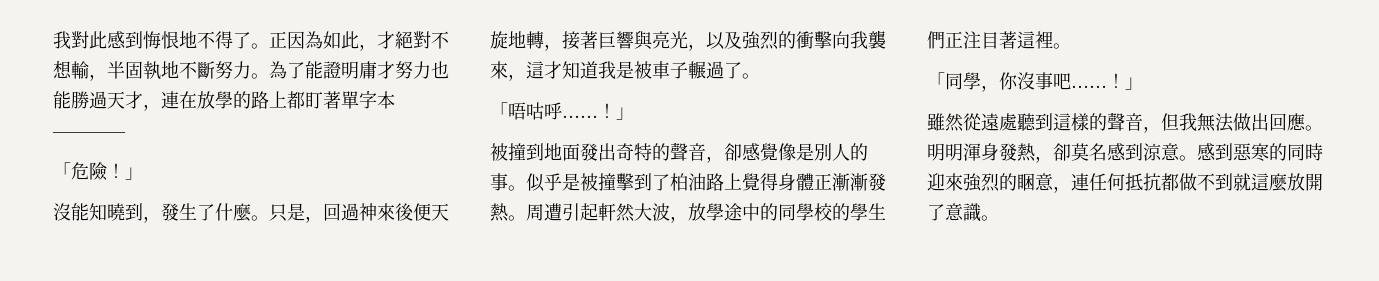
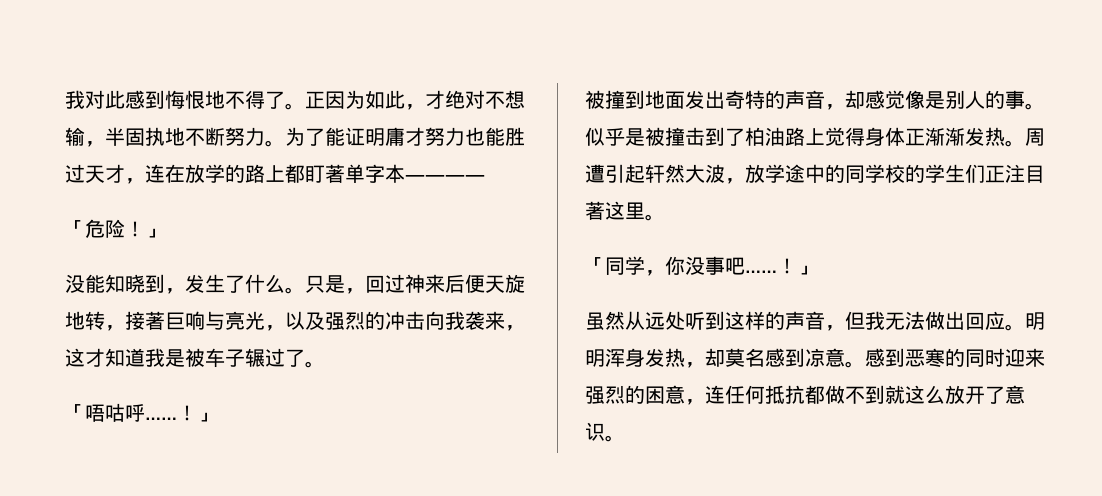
- 我對此感到悔恨地不得了。
+ 我对此感到悔恨地不得了。
- 正因為如此，才絕對不想輸，半固執地不斷努力。為了能證明庸才努力也能勝過天才，連在放學的路上都盯著單字本――――
+ 正因为如此，才绝对不想输，半固执地不断努力。为了能证明庸才努力也能胜过天才，连在放学的路上都盯著单字本――――
- 「危險！」
- 沒能知曉到，發生了什麼。
+ 「危险！」
+ 没能知晓到，发生了什么。
- 只是，回過神來後便天旋地轉，接著巨響與亮光，以及強烈的衝擊向我襲來，這才知道我是被車子輾過了。
+ 只是，回过神来后便天旋地转，接著巨响与亮光，以及强烈的冲击向我袭来，这才知道我是被车子辗过了。
- 被撞到地面發出奇特的聲音，卻感覺像是別人的事。
+ 被撞到地面发出奇特的声音，却感觉像是别人的事。
- 似乎是被撞擊到了柏油路上覺得身體正漸漸發熱。
+ 似乎是被撞击到了柏油路上觉得身体正渐渐发热。
- 周遭引起軒然大波，放學途中的同學校的學生們正注目著這裡。
+ 周遭引起轩然大波，放学途中的同学校的学生们正注目著这里。
- 「同學，你沒事吧……
+ 「同学，你没事吧……
- 雖然從遠處聽到這樣的聲音，但我無法做出回應。明明渾身發熱，卻莫名感到涼意。
+ 虽然从远处听到这样的声音，但我无法做出回应。明明浑身发热，却莫名感到凉意。
- 感到惡寒的同時迎來強烈的睏意，連任何抵抗都做不到就這麼放開了意識。
+ 感到恶寒的同时迎来强烈的困意，连任何抵抗都做不到就这么放开了意识。

